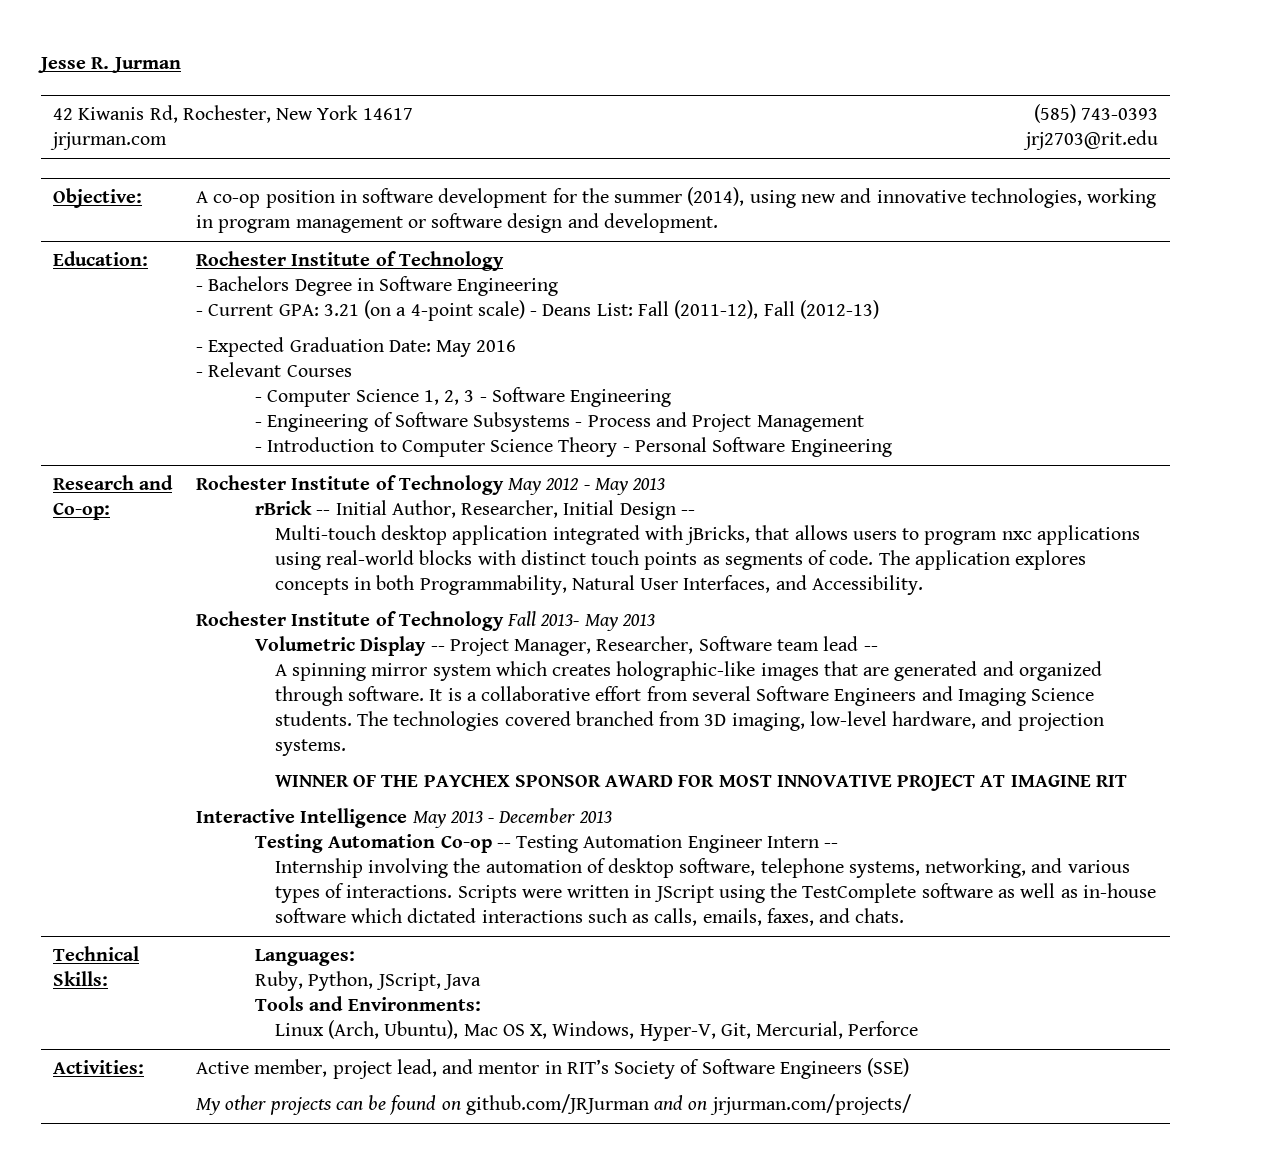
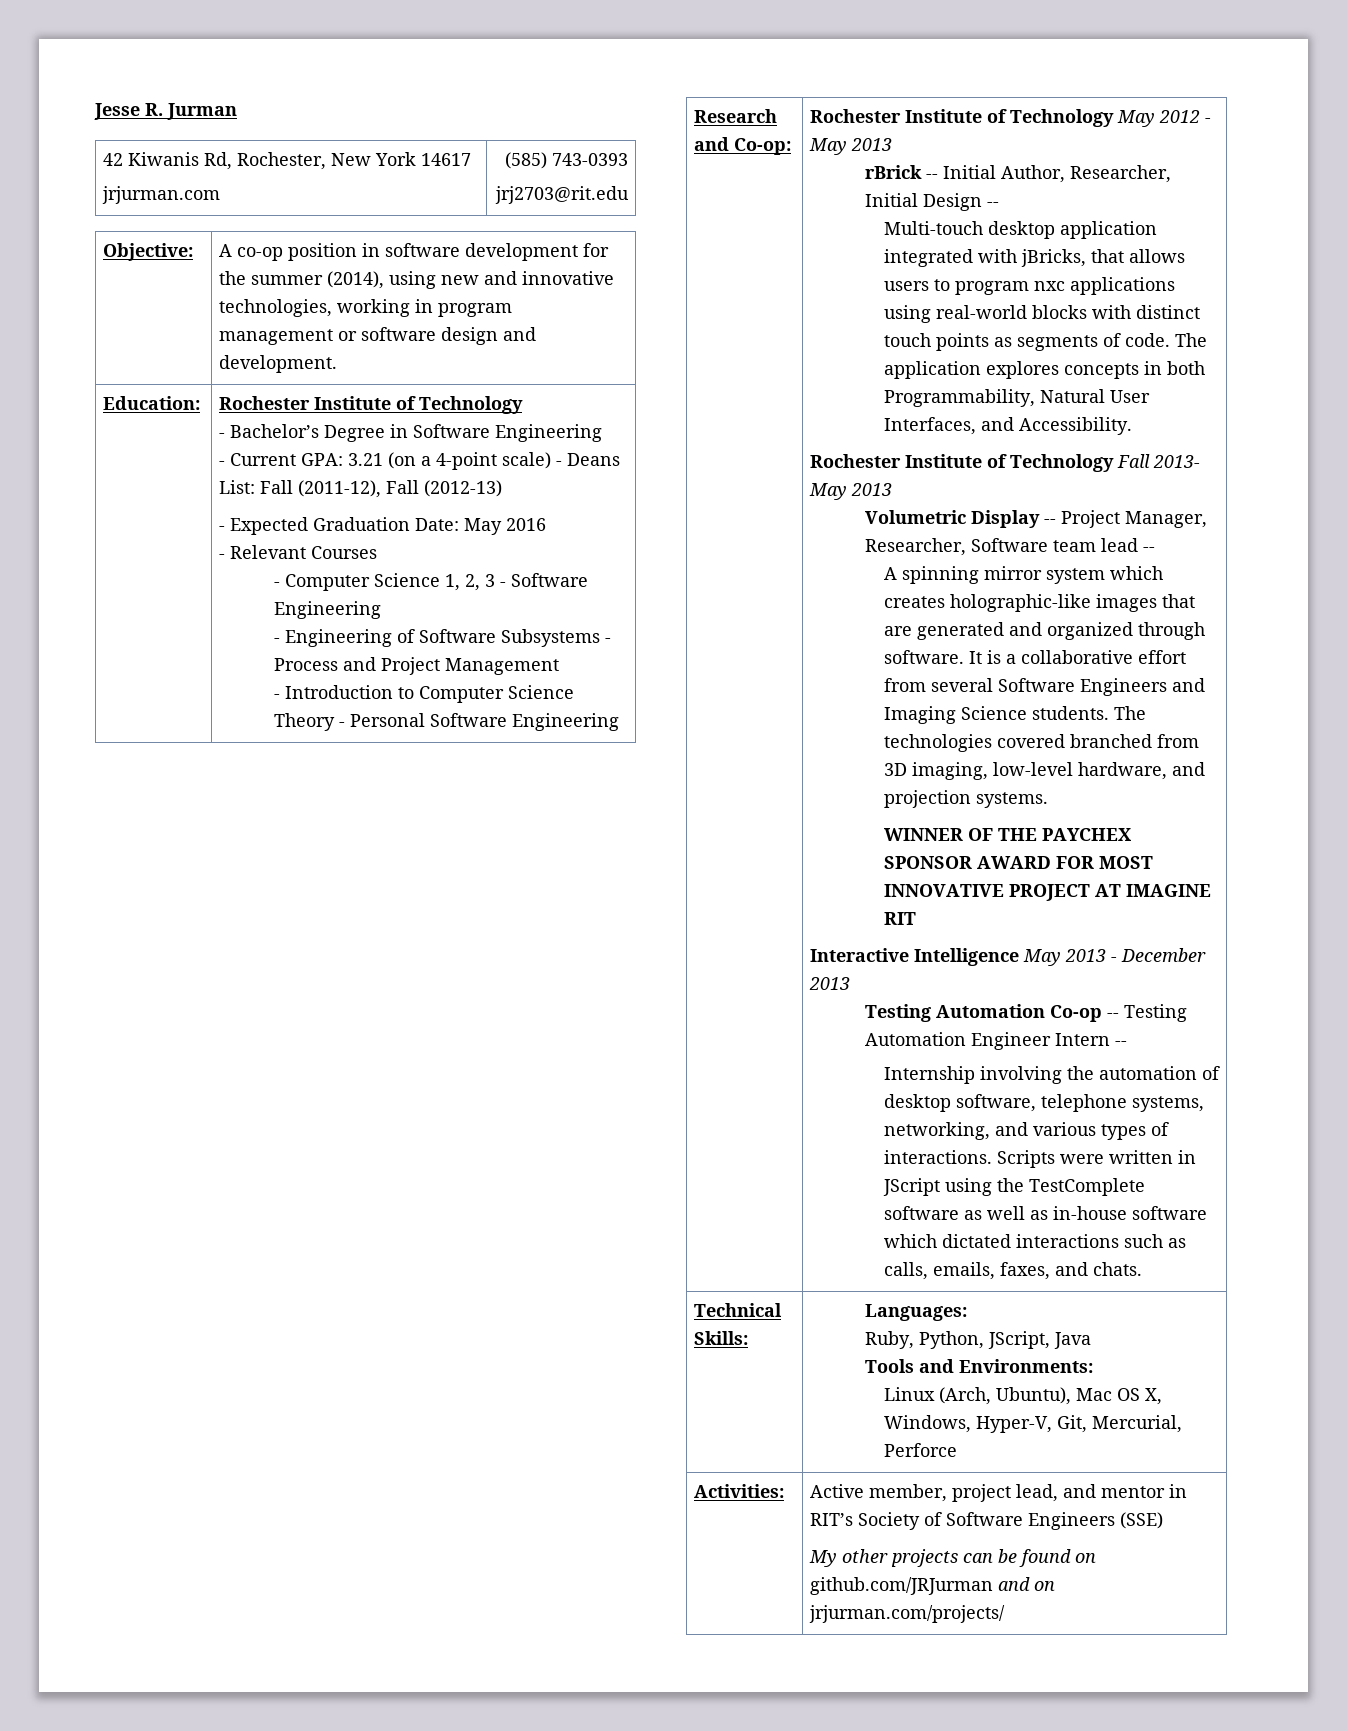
- - Bachelors Degree in Software Engineering
+ - Bachelor’s Degree in Software Engineering

